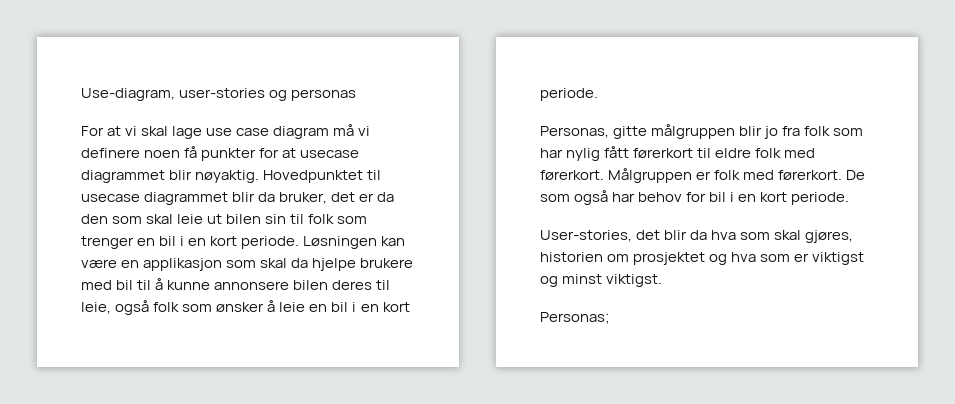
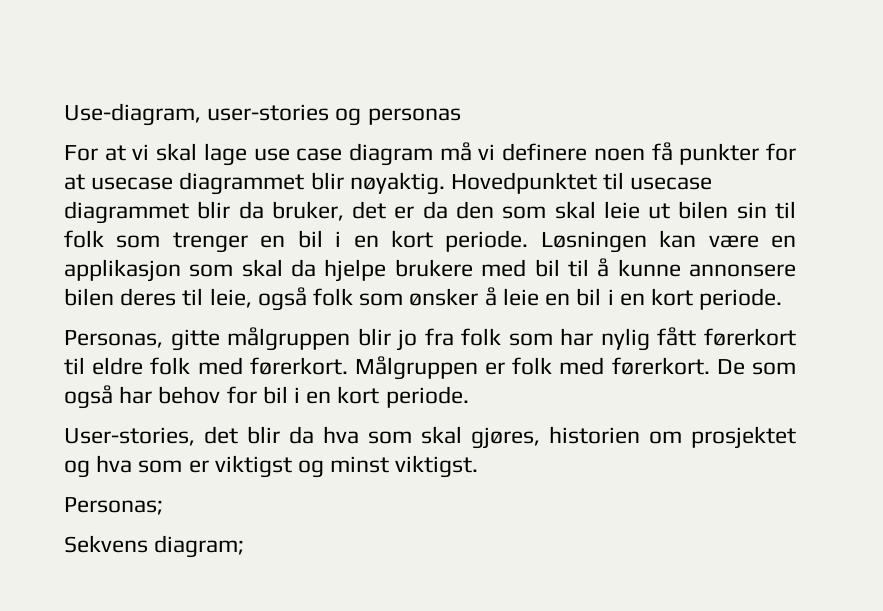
+ Sekvens diagram;

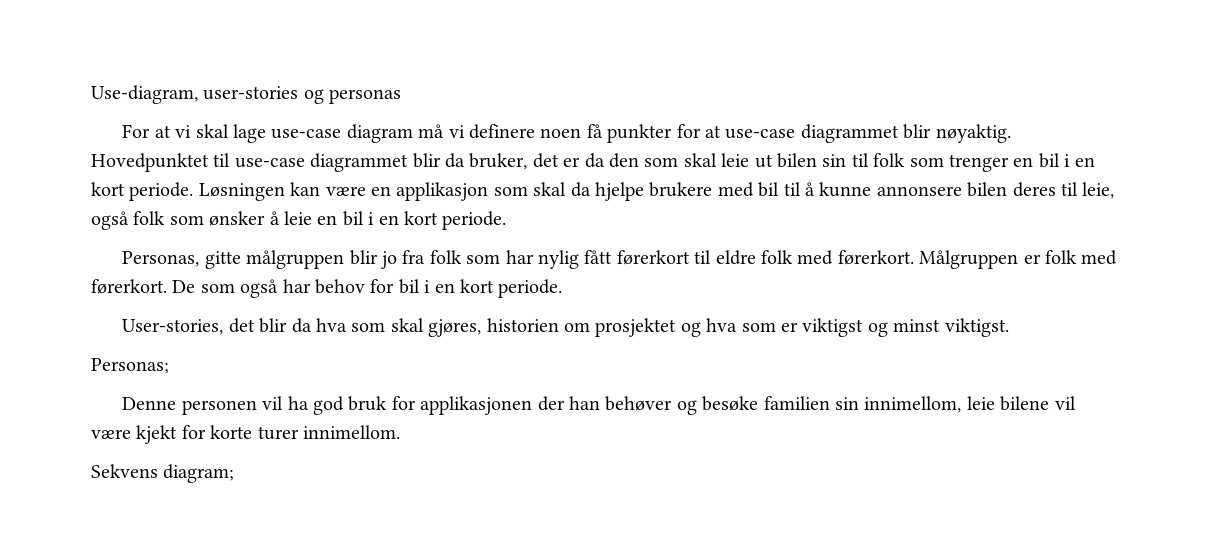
- For at vi skal lage use case diagram må vi definere noen få punkter for at usecase diagrammet blir nøyaktig.
+ For at vi skal lage use-case diagram må vi definere noen få punkter for at use-case diagrammet blir nøyaktig.
- Hovedpunktet til usecase diagrammet blir da bruker, det er da den som skal leie ut bilen sin til folk som trenger en bil i en kort periode.
+ Hovedpunktet til use-case diagrammet blir da bruker, det er da den som skal leie ut bilen sin til folk som trenger en bil i en kort periode.
+ Denne personen vil ha god bruk for applikasjonen der han behøver og besøke familien sin innimellom, leie bilene vil være kjekt for korte turer innimellom.

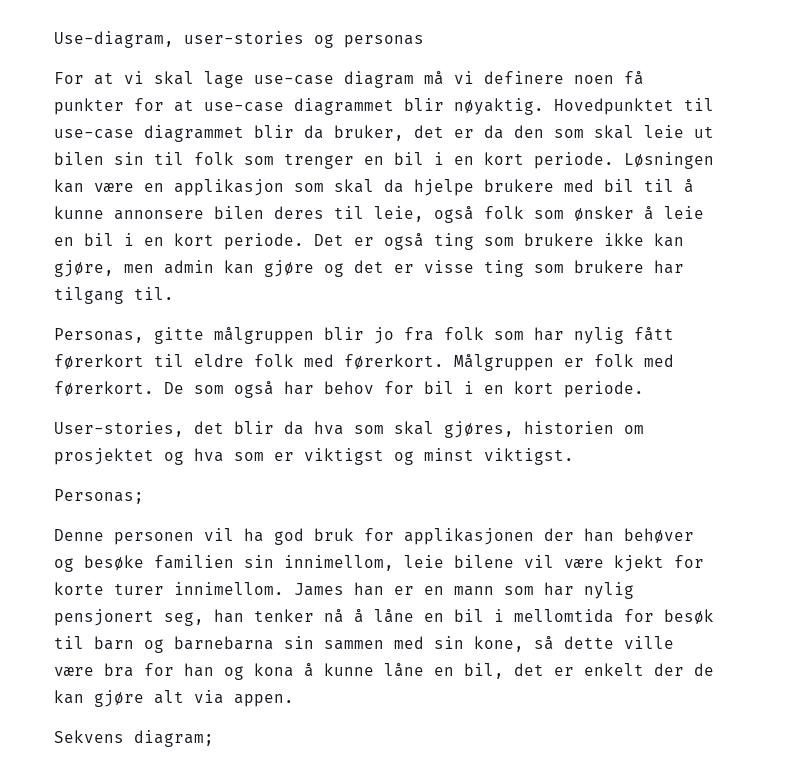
+ Det er også ting som brukere ikke kan gjøre, men admin kan gjøre og det er visse ting som brukere har tilgang til.
+ James han er en mann som har nylig pensjonert seg, han tenker nå å låne en bil i mellomtida for besøk til barn og barnebarna sin sammen med sin kone, så dette ville være bra for han og kona å kunne låne en bil, det er enkelt der de kan gjøre alt via appen.

